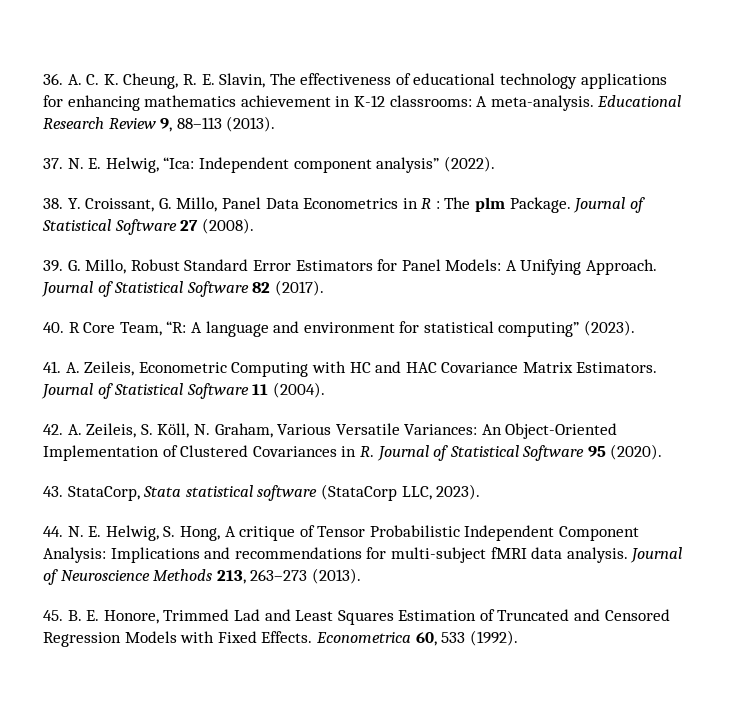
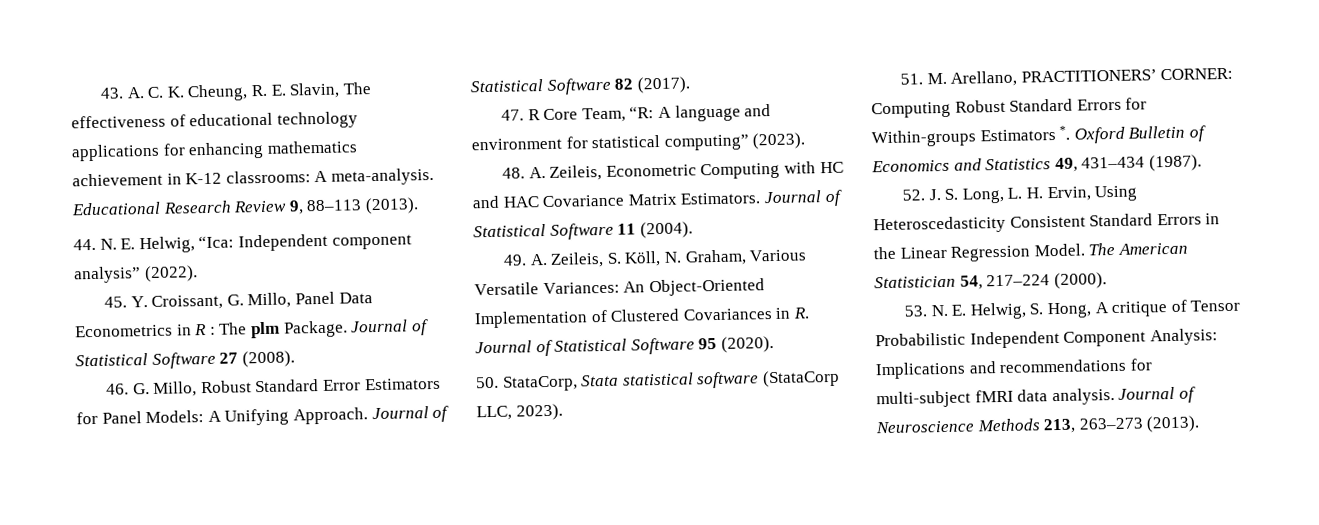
- 36. A. C. K. Cheung, R. E. Slavin, The effectiveness of educational technology applications for enhancing mathematics achievement in K-12 classrooms: A meta-analysis.
+ 43. A. C. K. Cheung, R. E. Slavin, The effectiveness of educational technology applications for enhancing mathematics achievement in K-12 classrooms: A meta-analysis.
- 37. N. E. Helwig, “Ica: Independent component analysis” (2022).
+ 44. N. E. Helwig, “Ica: Independent component analysis” (2022).
- 38. Y. Croissant, G. Millo, Panel Data Econometrics in R : The plm Package.
+ 45. Y. Croissant, G. Millo, Panel Data Econometrics in R : The plm Package.
- 39. G. Millo, Robust Standard Error Estimators for Panel Models: A Unifying Approach.
+ 46. G. Millo, Robust Standard Error Estimators for Panel Models: A Unifying Approach.
- 40. R Core Team, “R: A language and environment for statistical computing” (2023).
+ 47. R Core Team, “R: A language and environment for statistical computing” (2023).
- 41. A. Zeileis, Econometric Computing with HC and HAC Covariance Matrix Estimators.
+ 48. A. Zeileis, Econometric Computing with HC and HAC Covariance Matrix Estimators.
- 42. A. Zeileis, S. Köll, N. Graham, Various Versatile Variances: An Object-Oriented Implementation of Clustered Covariances in R. Journal of Statistical Software 95 (2020).
+ 49. A. Zeileis, S. Köll, N. Graham, Various Versatile Variances: An Object-Oriented Implementation of Clustered Covariances in R. Journal of Statistical Software 95 (2020).
- 43. StataCorp, Stata statistical software (StataCorp LLC, 2023).
+ 50. StataCorp, Stata statistical software (StataCorp LLC, 2023).
- 44. N. E. Helwig, S. Hong, A critique of Tensor Probabilistic Independent Component Analysis: Implications and recommendations for multi-subject fMRI data analysis.
+ 51. M. Arellano, PRACTITIONERS’ CORNER: Computing Robust Standard Errors for Within-groups Estimators *. Oxford Bulletin of Economics and Statistics 49, 431–434 (1987).
+ 52. J. S. Long, L. H. Ervin, Using Heteroscedasticity Consistent Standard Errors in the Linear Regression Model. The American Statistician 54, 217–224 (2000).
+ 53. N. E. Helwig, S. Hong, A critique of Tensor Probabilistic Independent Component Analysis: Implications and recommendations for multi-subject fMRI data analysis.
- 45. B. E. Honore, Trimmed Lad and Least Squares Estimation of Truncated and Censored Regression Models with Fixed Effects. Econometrica 60, 533 (1992).

